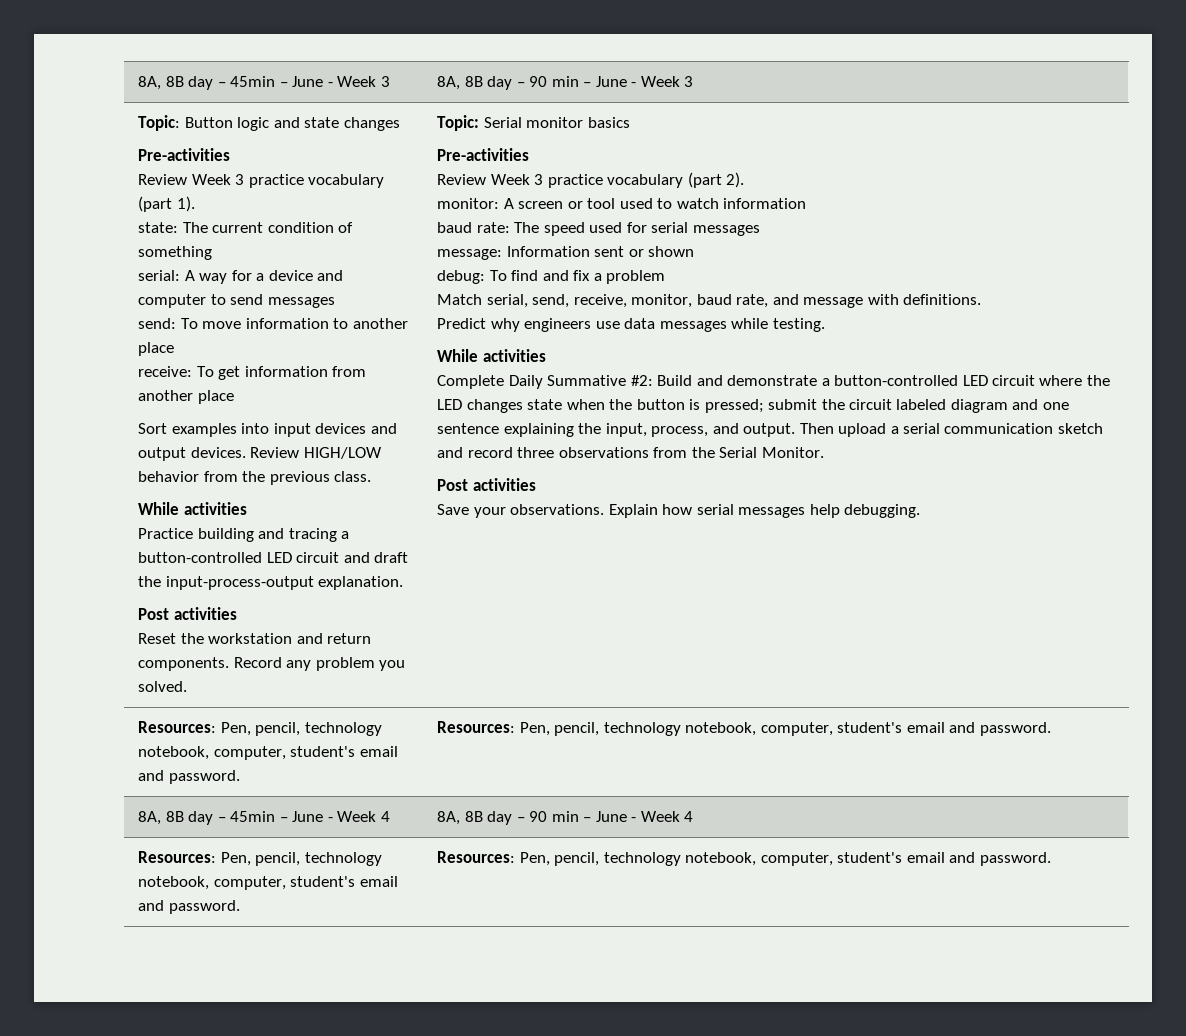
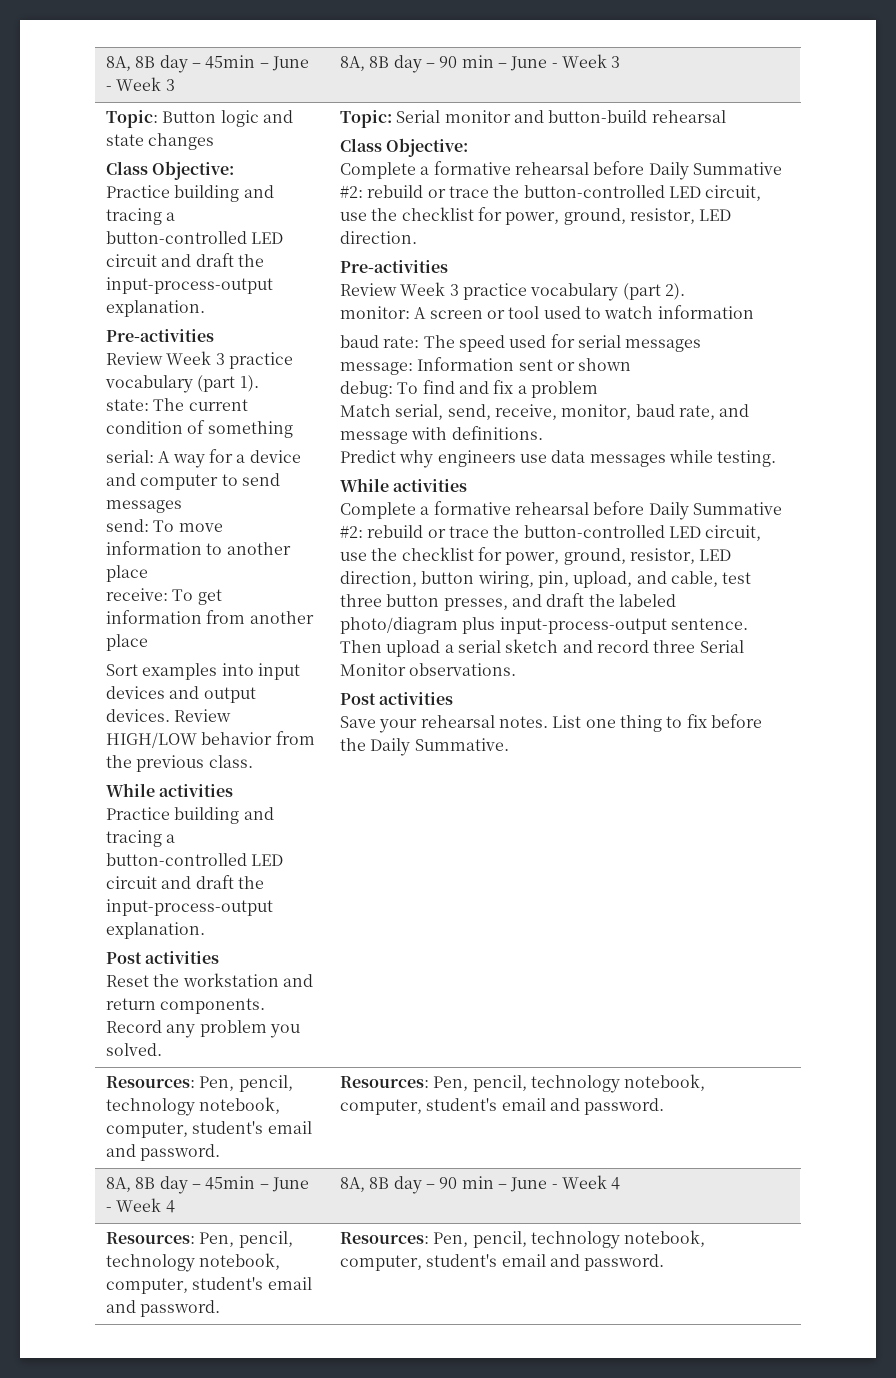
  Topic: Button logic and state changes
+ Class Objective:
+ Practice building and tracing a button-controlled LED circuit and draft the input-process-output explanation.
- Topic: Serial monitor basics
+ Topic: Serial monitor and button-build rehearsal
+ Class Objective:
+ Complete a formative rehearsal before Daily Summative #2: rebuild or trace the button-controlled LED circuit, use the checklist for power, ground, resistor, LED direction.
- Complete Daily Summative #2: Build and demonstrate a button-controlled LED circuit where the LED changes state when the button is pressed; submit the circuit labeled diagram and one sentence explaining the input, process, and output.
+ Complete a formative rehearsal before Daily Summative #2: rebuild or trace the button-controlled LED circuit, use the checklist for power, ground, resistor, LED direction, button wiring, pin, upload, and cable, test three button presses, and draft the labeled photo/diagram plus input-process-output sentence.
- Then upload a serial communication sketch and record three observations from the Serial Monitor.
+ Then upload a serial sketch and record three Serial Monitor observations.
- Save your observations. Explain how serial messages help debugging.
+ Save your rehearsal notes. List one thing to fix before the Daily Summative.

